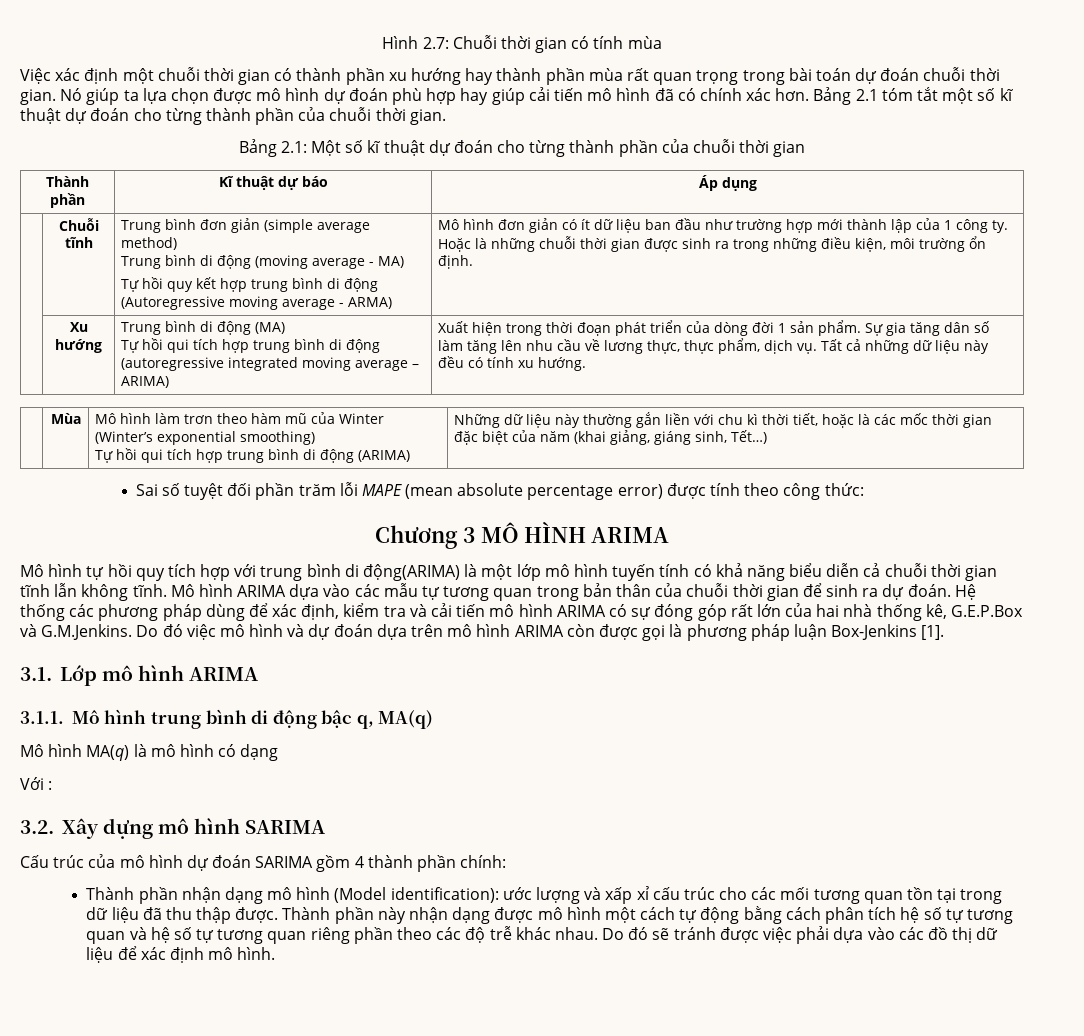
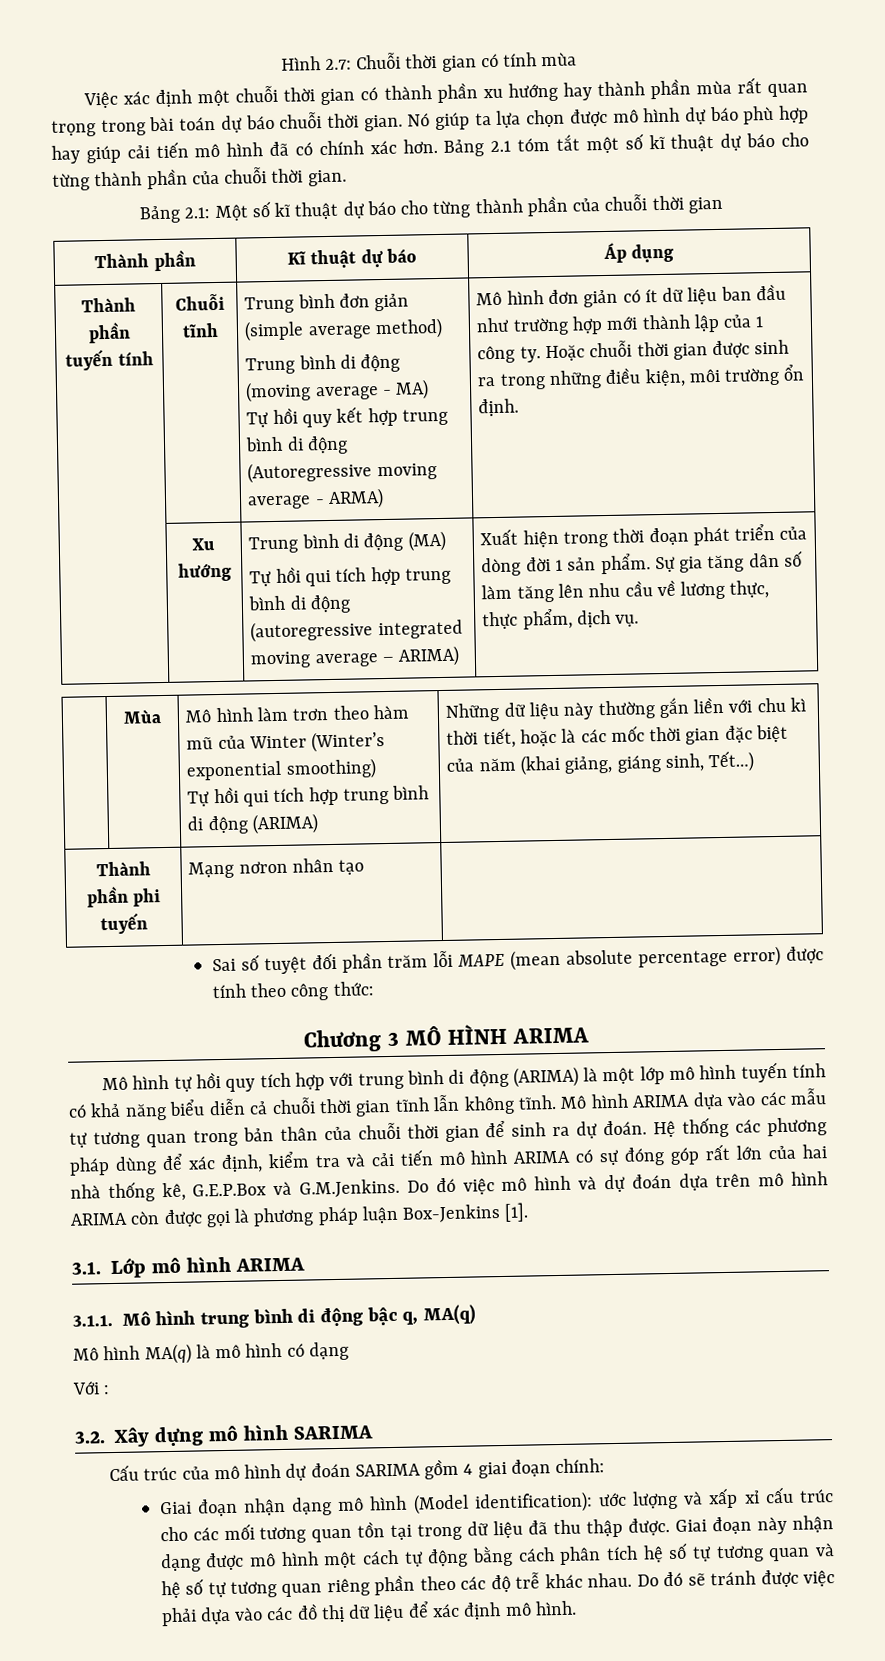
- Việc xác định một chuỗi thời gian có thành phần xu hướng hay thành phần mùa rất quan trọng trong bài toán dự đoán chuỗi thời gian.
+ Việc xác định một chuỗi thời gian có thành phần xu hướng hay thành phần mùa rất quan trọng trong bài toán dự báo chuỗi thời gian.
- Nó giúp ta lựa chọn được mô hình dự đoán phù hợp hay giúp cải tiến mô hình đã có chính xác hơn.
+ Nó giúp ta lựa chọn được mô hình dự báo phù hợp hay giúp cải tiến mô hình đã có chính xác hơn.
- Bảng 2.1 tóm tắt một số kĩ thuật dự đoán cho từng thành phần của chuỗi thời gian.
+ Bảng 2.1 tóm tắt một số kĩ thuật dự báo cho từng thành phần của chuỗi thời gian.
- Bảng 2.1: Một số kĩ thuật dự đoán cho từng thành phần của chuỗi thời gian
+ Bảng 2.1: Một số kĩ thuật dự báo cho từng thành phần của chuỗi thời gian
+ Thành phần tuyến tính
- Hoặc là những chuỗi thời gian được sinh ra trong những điều kiện, môi trường ổn định.
+ Hoặc chuỗi thời gian được sinh ra trong những điều kiện, môi trường ổn định.
- Tất cả những dữ liệu này đều có tính xu hướng.
+ Thành phần phi tuyến | Mạng nơron nhân tạo |
- Mô hình tự hồi quy tích hợp với trung bình di động(ARIMA) là một lớp mô hình tuyến tính có khả năng biểu diễn cả chuỗi thời gian tĩnh lẫn không tĩnh.
+ Mô hình tự hồi quy tích hợp với trung bình di động (ARIMA) là một lớp mô hình tuyến tính có khả năng biểu diễn cả chuỗi thời gian tĩnh lẫn không tĩnh.
- Cấu trúc của mô hình dự đoán SARIMA gồm 4 thành phần chính:
+ Cấu trúc của mô hình dự đoán SARIMA gồm 4 giai đoạn chính:
- Thành phần nhận dạng mô hình (Model identification): ước lượng và xấp xỉ cấu trúc cho các mối tương quan tồn tại trong dữ liệu đã thu thập được.
+ Giai đoạn nhận dạng mô hình (Model identification): ước lượng và xấp xỉ cấu trúc cho các mối tương quan tồn tại trong dữ liệu đã thu thập được.
- Thành phần này nhận dạng được mô hình một cách tự động bằng cách phân tích hệ số tự tương quan và hệ số tự tương quan riêng phần theo các độ trễ khác nhau.
+ Giai đoạn này nhận dạng được mô hình một cách tự động bằng cách phân tích hệ số tự tương quan và hệ số tự tương quan riêng phần theo các độ trễ khác nhau.

